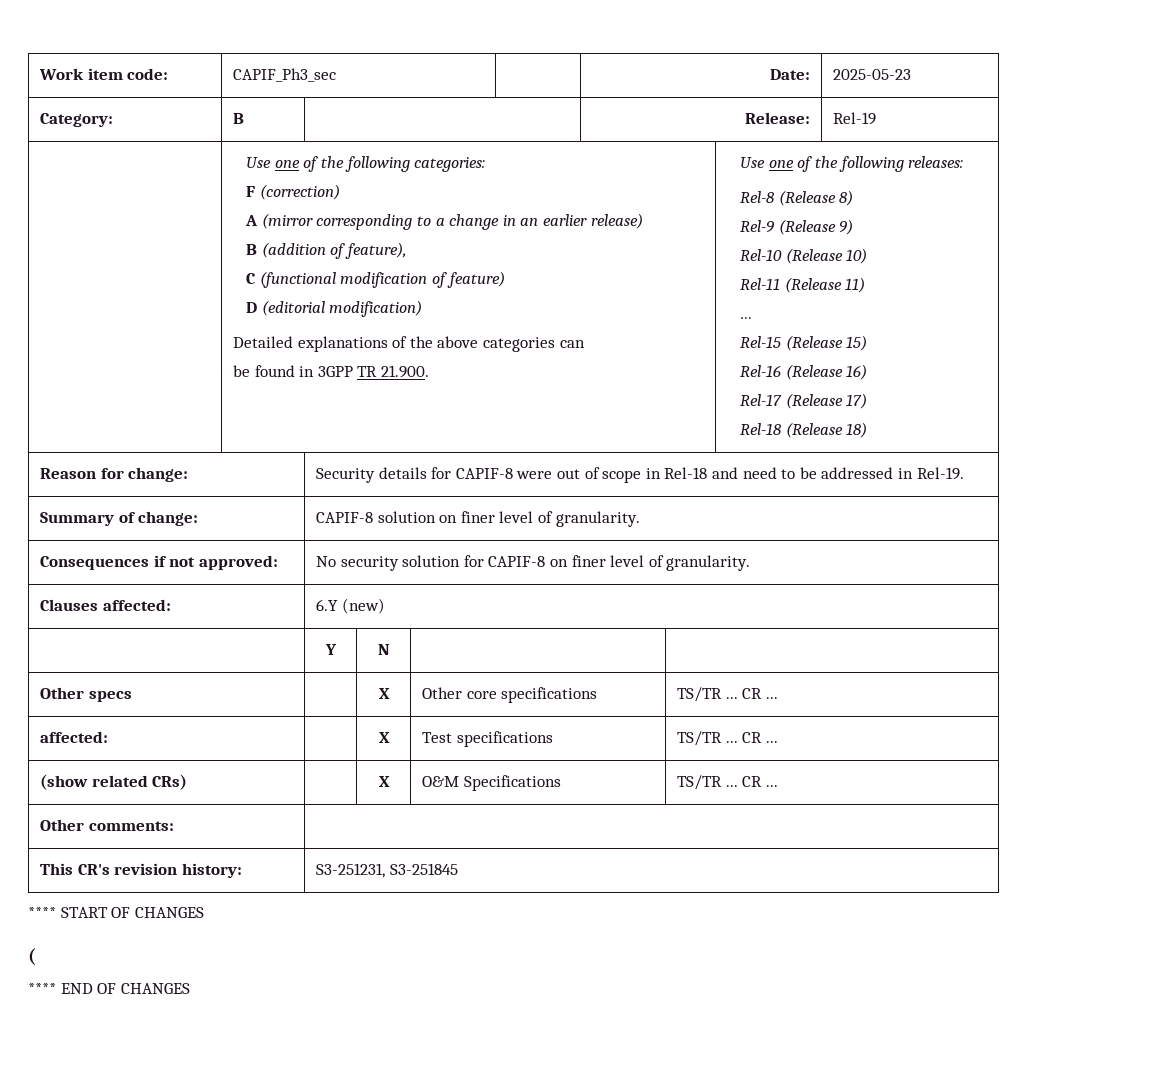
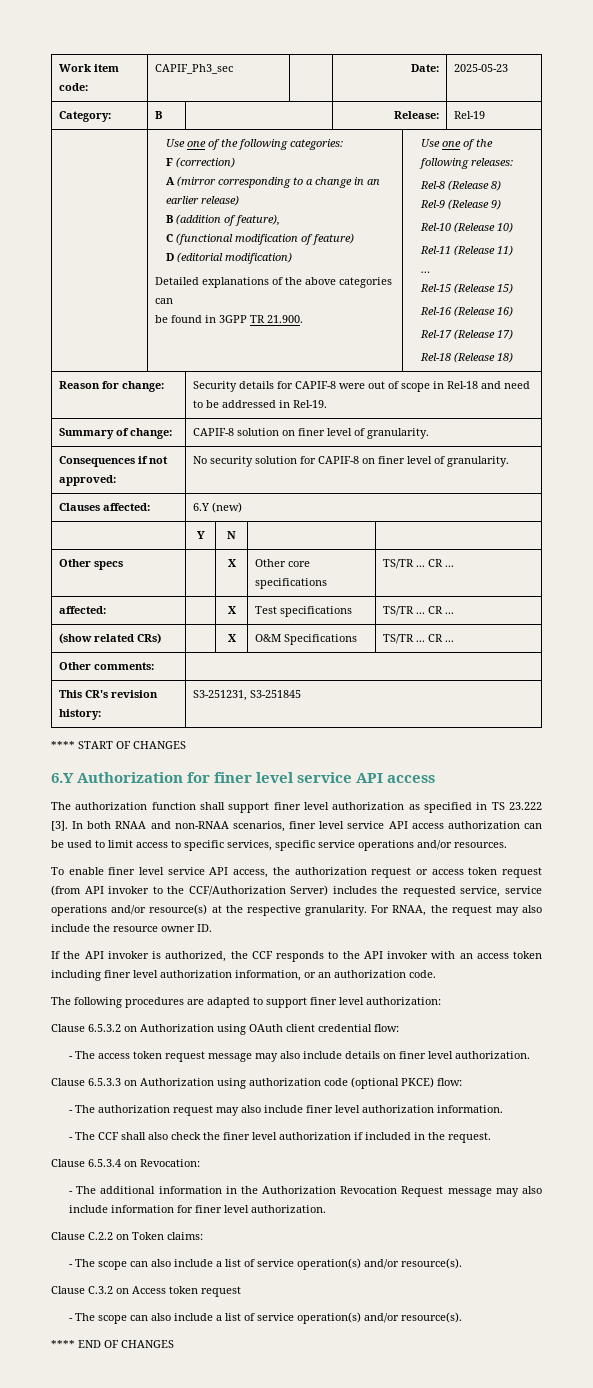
- (
+ 6.Y Authorization for finer level service API access
+ The authorization function shall support finer level authorization as specified in TS 23.222 [3]. In both RNAA and non-RNAA scenarios, finer level service API access authorization can be used to limit access to specific services, specific service operations and/or resources.
+ To enable finer level service API access, the authorization request or access token request (from API invoker to the CCF/Authorization Server) includes the requested service, service operations and/or resource(s) at the respective granularity. For RNAA, the request may also include the resource owner ID.
+ If the API invoker is authorized, the CCF responds to the API invoker with an access token including finer level authorization information, or an authorization code.
+ The following procedures are adapted to support finer level authorization:
+ Clause 6.5.3.2 on Authorization using OAuth client credential flow:
+ - The access token request message may also include details on finer level authorization.
+ Clause 6.5.3.3 on Authorization using authorization code (optional PKCE) flow:
+ - The authorization request may also include finer level authorization information.
+ - The CCF shall also check the finer level authorization if included in the request.
+ Clause 6.5.3.4 on Revocation:
+ - The additional information in the Authorization Revocation Request message may also include information for finer level authorization.
+ Clause C.2.2 on Token claims:
+ - The scope can also include a list of service operation(s) and/or resource(s).
+ Clause C.3.2 on Access token request
+ - The scope can also include a list of service operation(s) and/or resource(s).

